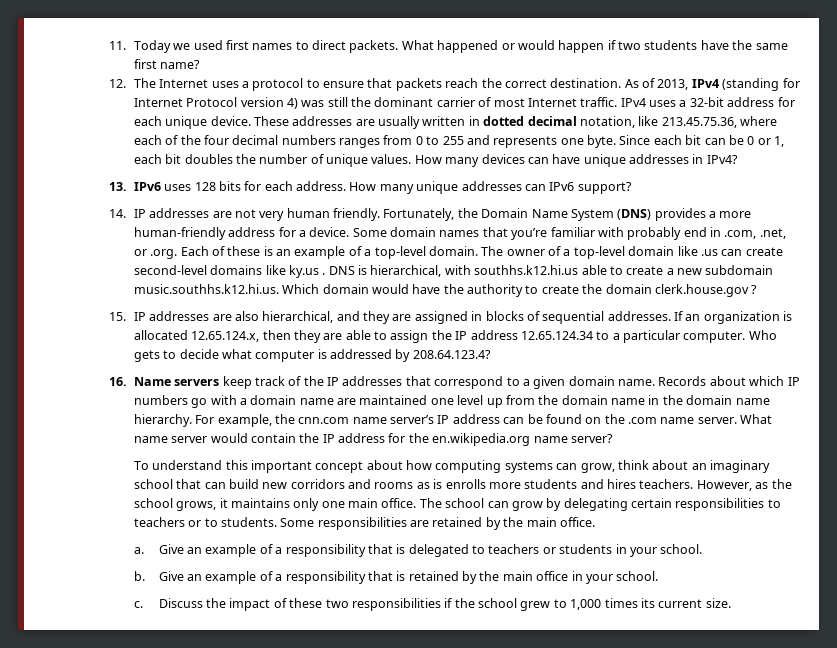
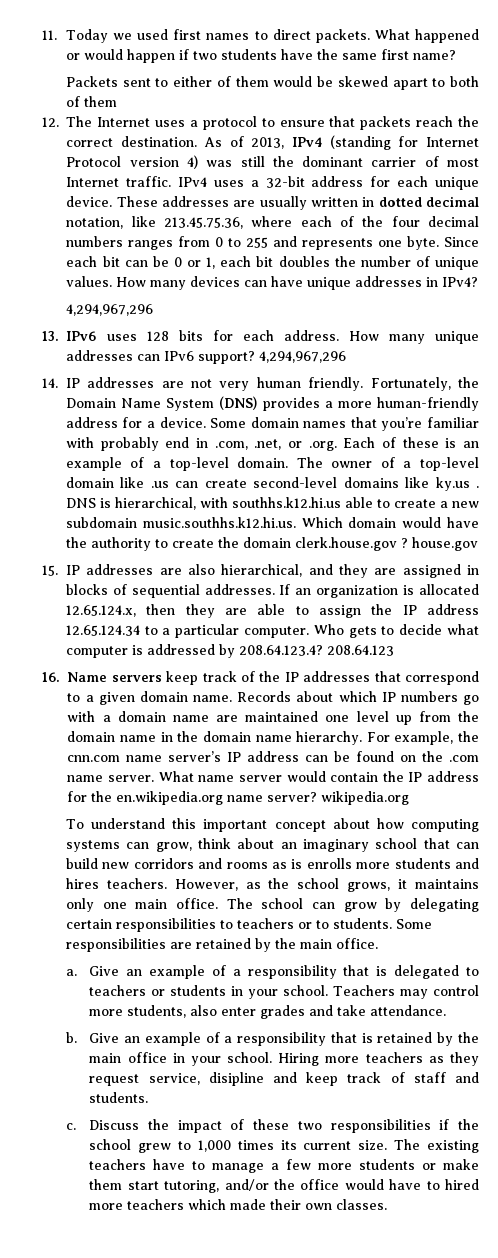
+ Packets sent to either of them would be skewed apart to both of them
  How many devices can have unique addresses in IPv4?
+ 4,294,967,296
- How many unique addresses can IPv6 support?
+ How many unique addresses can IPv6 support? 4,294,967,296
- DNS is hierarchical, with southhs.k12.hi.us able to create a new subdomain music.southhs.k12.hi.us. Which domain would have the authority to create the domain clerk.house.gov ?
+ DNS is hierarchical, with southhs.k12.hi.us able to create a new subdomain music.southhs.k12.hi.us. Which domain would have the authority to create the domain clerk.house.gov ? house.gov
+ 208.64.123
- What name server would contain the IP address for the en.wikipedia.org name server?
+ What name server would contain the IP address for the en.wikipedia.org name server? wikipedia.org
+ Teachers may control more students, also enter grades and take attendance.
+ Hiring more teachers as they request service, disipline and keep track of staff and students.
+ The existing teachers have to manage a few more students or make them start tutoring, and/or the office would have to hired more teachers which made their own classes.

